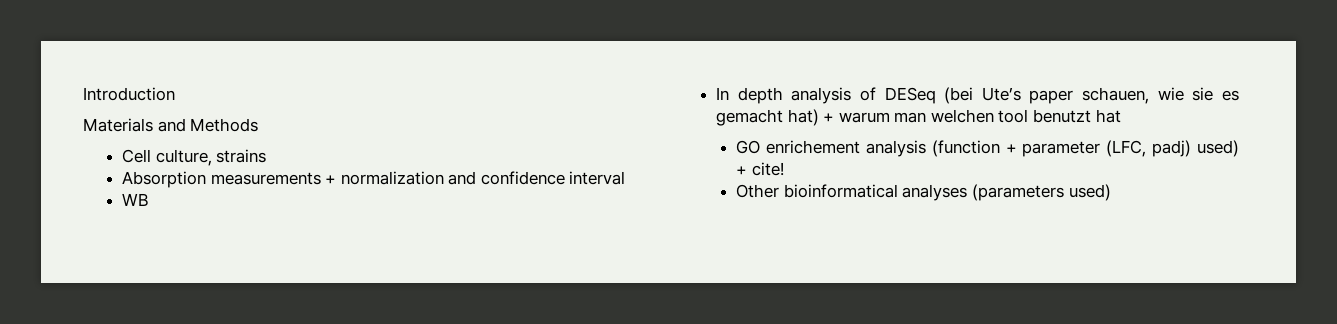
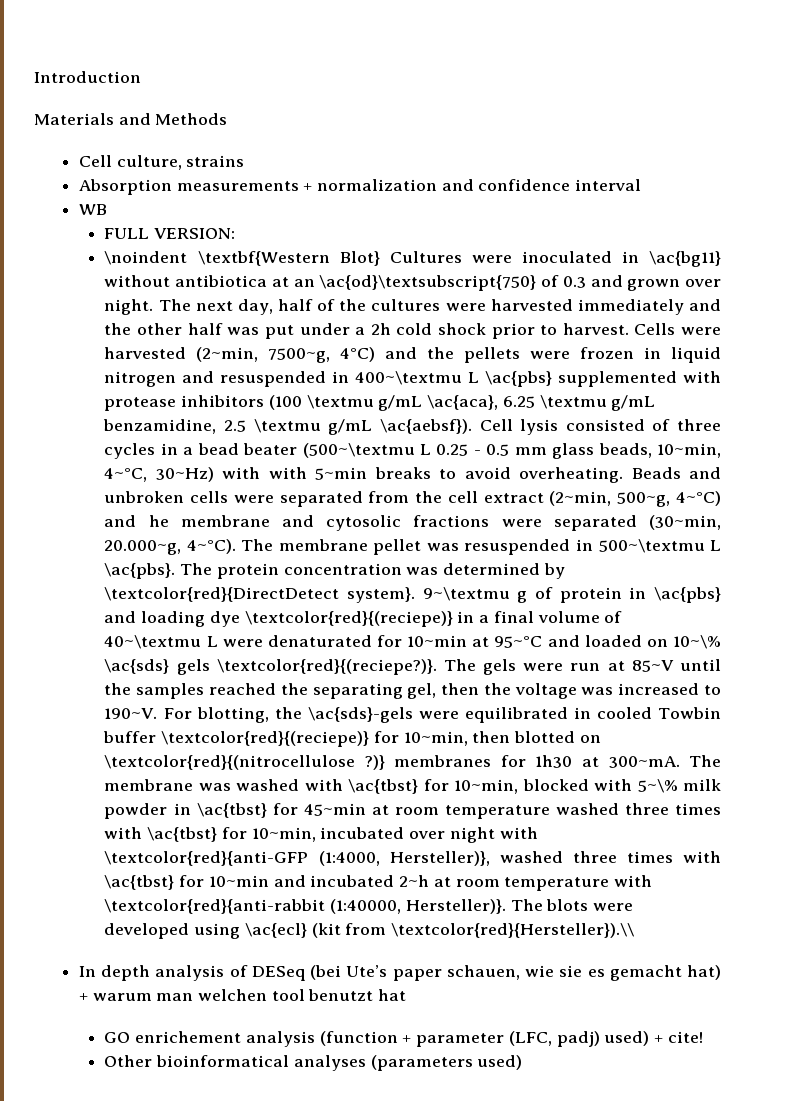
+ FULL VERSION:
+ \noindent \textbf{Western Blot} Cultures were inoculated in \ac{bg11} without antibiotica at an \ac{od}\textsubscript{750} of 0.3 and grown over night. The next day, half of the cultures were harvested immediately and the other half was put under a 2h cold shock prior to harvest. Cells were harvested (2~min, 7500~g, 4°C) and the pellets were frozen in liquid nitrogen and resuspended in 400~\textmu L \ac{pbs} supplemented with protease inhibitors (100 \textmu g/mL \ac{aca}, 6.25 \textmu g/mL benzamidine, 2.5 \textmu g/mL \ac{aebsf}). Cell lysis consisted of three cycles in a bead beater (500~\textmu L 0.25 - 0.5 mm glass beads, 10~min, 4~°C, 30~Hz) with with 5~min breaks to avoid overheating. Beads and unbroken cells were separated from the cell extract (2~min, 500~g, 4~°C) and he membrane and cytosolic fractions were separated (30~min, 20.000~g, 4~°C). The membrane pellet was resuspended in 500~\textmu L \ac{pbs}. The protein concentration was determined by \textcolor{red}{DirectDetect system}. 9~\textmu g of protein in \ac{pbs} and loading dye \textcolor{red}{(reciepe)} in a final volume of 40~\textmu L were denaturated for 10~min at 95~°C and loaded on 10~\% \ac{sds} gels \textcolor{red}{(reciepe?)}. The gels were run at 85~V until the samples reached the separating gel, then the voltage was increased to 190~V. For blotting, the \ac{sds}-gels were equilibrated in cooled Towbin buffer \textcolor{red}{(reciepe)} for 10~min, then blotted on \textcolor{red}{(nitrocellulose ?)} membranes for 1h30 at 300~mA. The membrane was washed with \ac{tbst} for 10~min, blocked with 5~\% milk powder in \ac{tbst} for 45~min at room temperature washed three times with \ac{tbst} for 10~min, incubated over night with \textcolor{red}{anti-GFP (1:4000, Hersteller)}, washed three times with \ac{tbst} for 10~min and incubated 2~h at room temperature with \textcolor{red}{anti-rabbit (1:40000, Hersteller)}. The blots were developed using \ac{ecl} (kit from \textcolor{red}{Hersteller}).\\

